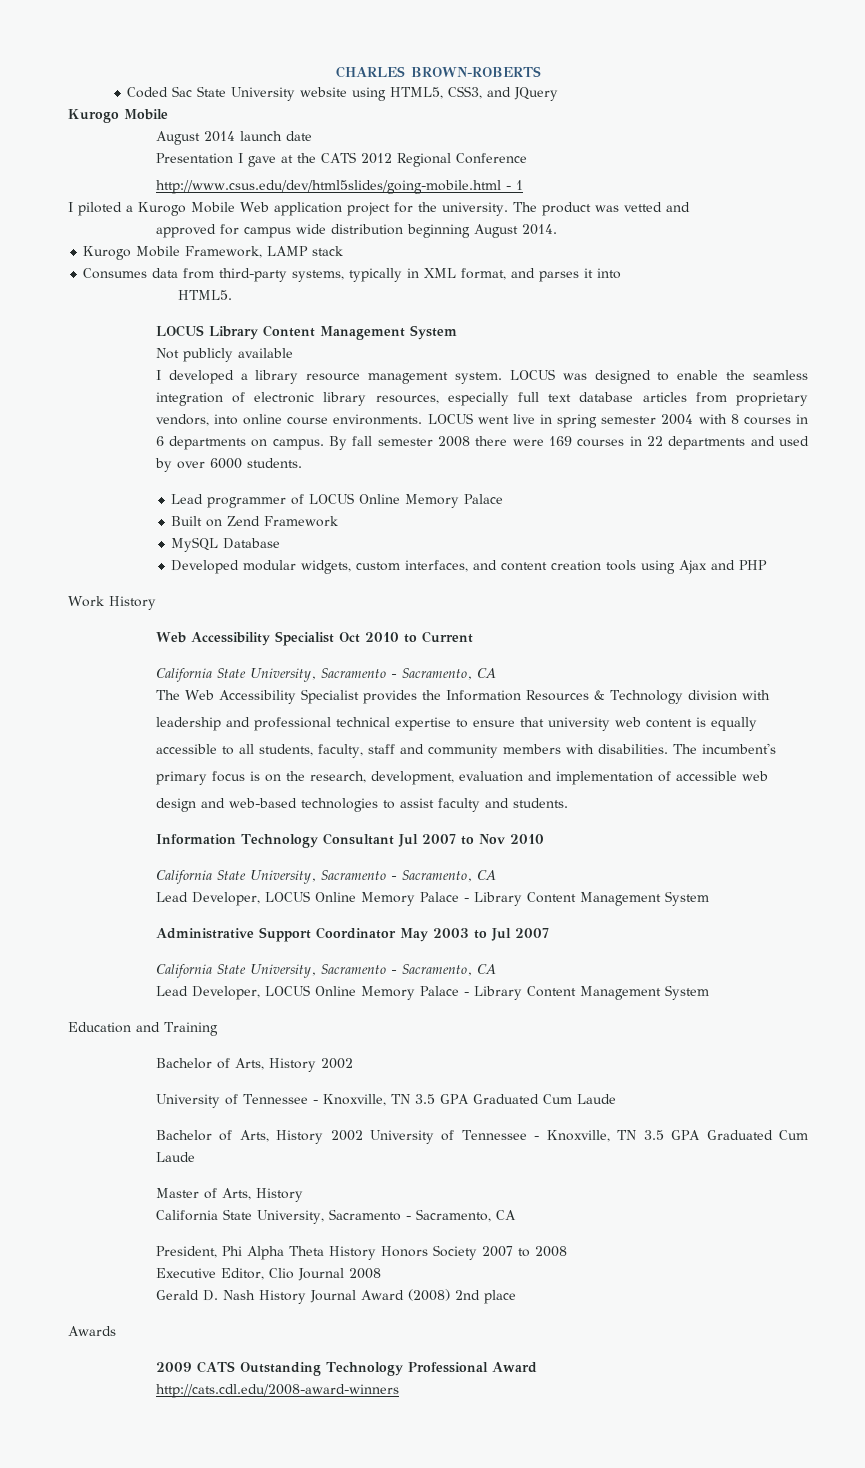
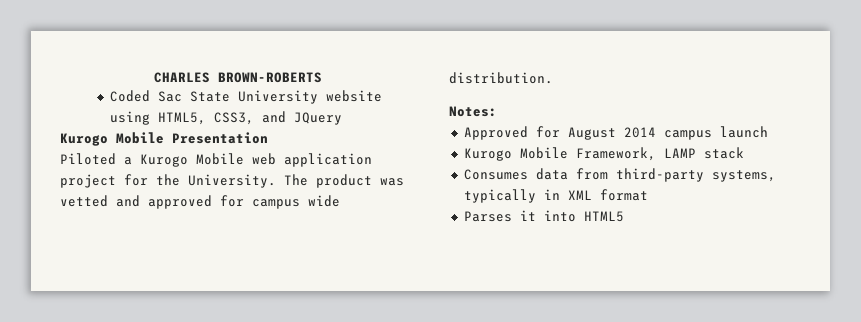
  Coded Sac State University website using HTML5, CSS3, and JQuery
- Kurogo Mobile
- August 2014 launch date
- Presentation I gave at the CATS 2012 Regional Conference
- http://www.csus.edu/dev/html5slides/going-mobile.html - 1
- I piloted a Kurogo Mobile Web application project for the university.
+ Kurogo Mobile Presentation
+ Piloted a Kurogo Mobile web application project for the University.
- The product was vetted and
- approved for campus wide distribution beginning August 2014.
+ The product was vetted and approved for campus wide distribution.
+ Notes:
+ Approved for August 2014 campus launch
- Consumes data from third-party systems, typically in XML format, and parses it into
- HTML5.
- LOCUS Library Content Management System
- Not publicly available
- I developed a library resource management system. LOCUS was designed to enable the seamless integration of electronic library resources, especially full text database articles from proprietary vendors, into online course environments. LOCUS went live in spring semester 2004 with 8 courses in 6 departments on campus. By fall semester 2008 there were 169 courses in 22 departments and used by over 6000 students.
- Lead programmer of LOCUS Online Memory Palace
- Built on Zend Framework
- MySQL Database
- Developed modular widgets, custom interfaces, and content creation tools using Ajax and PHP
- Work History
- Web Accessibility Specialist Oct 2010 to Current
- California State University, Sacramento - Sacramento, CA
- The Web Accessibility Specialist provides the Information Resources & Technology division with
- leadership and professional technical expertise to ensure that university web content is equally
- accessible to all students, faculty, staff and community members with disabilities. The incumbent's
- primary focus is on the research, development, evaluation and implementation of accessible web
- design and web-based technologies to assist faculty and students.
- Information Technology Consultant Jul 2007 to Nov 2010
- California State University, Sacramento - Sacramento, CA
- Lead Developer, LOCUS Online Memory Palace - Library Content Management System
- Administrative Support Coordinator May 2003 to Jul 2007
- California State University, Sacramento - Sacramento, CA
- Lead Developer, LOCUS Online Memory Palace - Library Content Management System
- Education and Training
- Bachelor of Arts, History 2002
- University of Tennessee - Knoxville, TN 3.5 GPA Graduated Cum Laude
- Bachelor of Arts, History 2002 University of Tennessee - Knoxville, TN 3.5 GPA Graduated Cum Laude
- Master of Arts, History
- California State University, Sacramento - Sacramento, CA
- President, Phi Alpha Theta History Honors Society 2007 to 2008
- Executive Editor, Clio Journal 2008
- Gerald D. Nash History Journal Award (2008) 2nd place
- Awards
- 2009 CATS Outstanding Technology Professional Award
- http://cats.cdl.edu/2008-award-winners
+ Consumes data from third-party systems, typically in XML format
+ Parses it into HTML5

